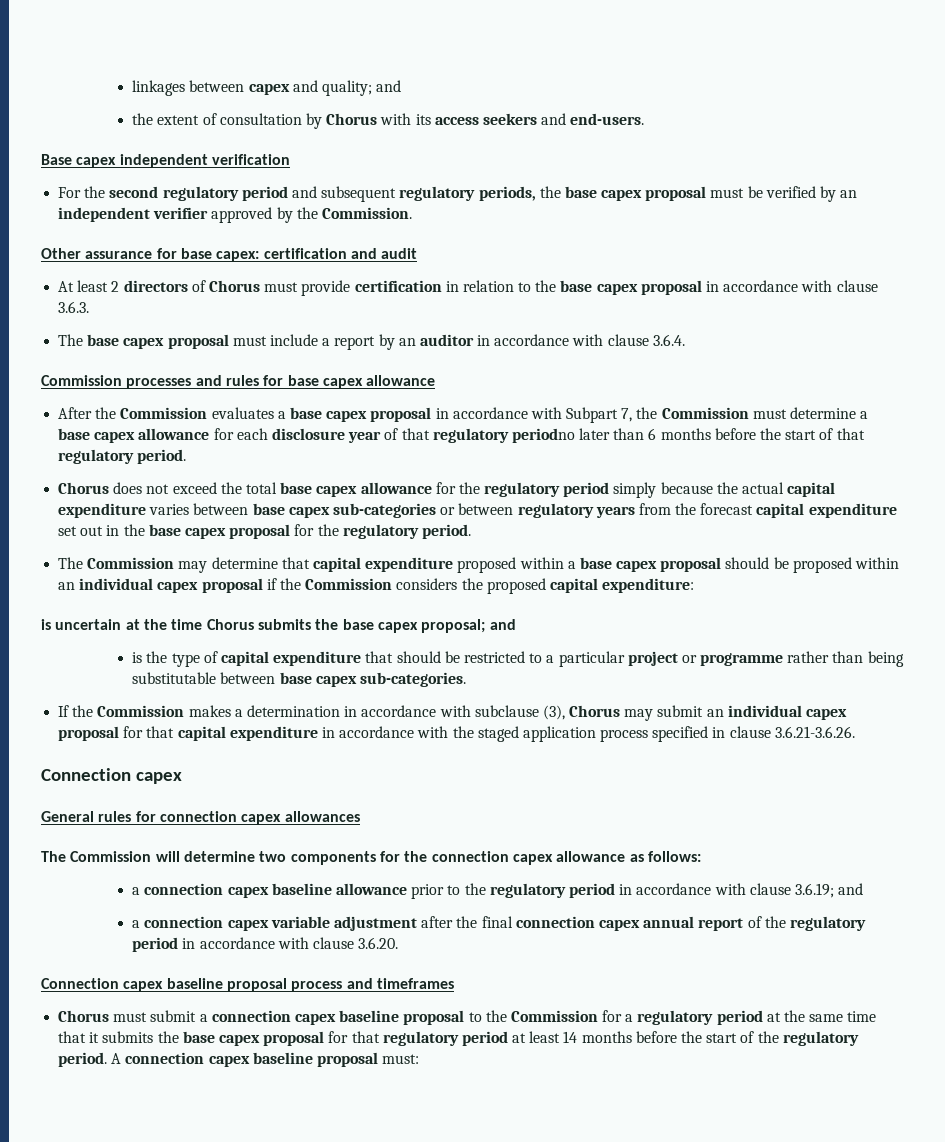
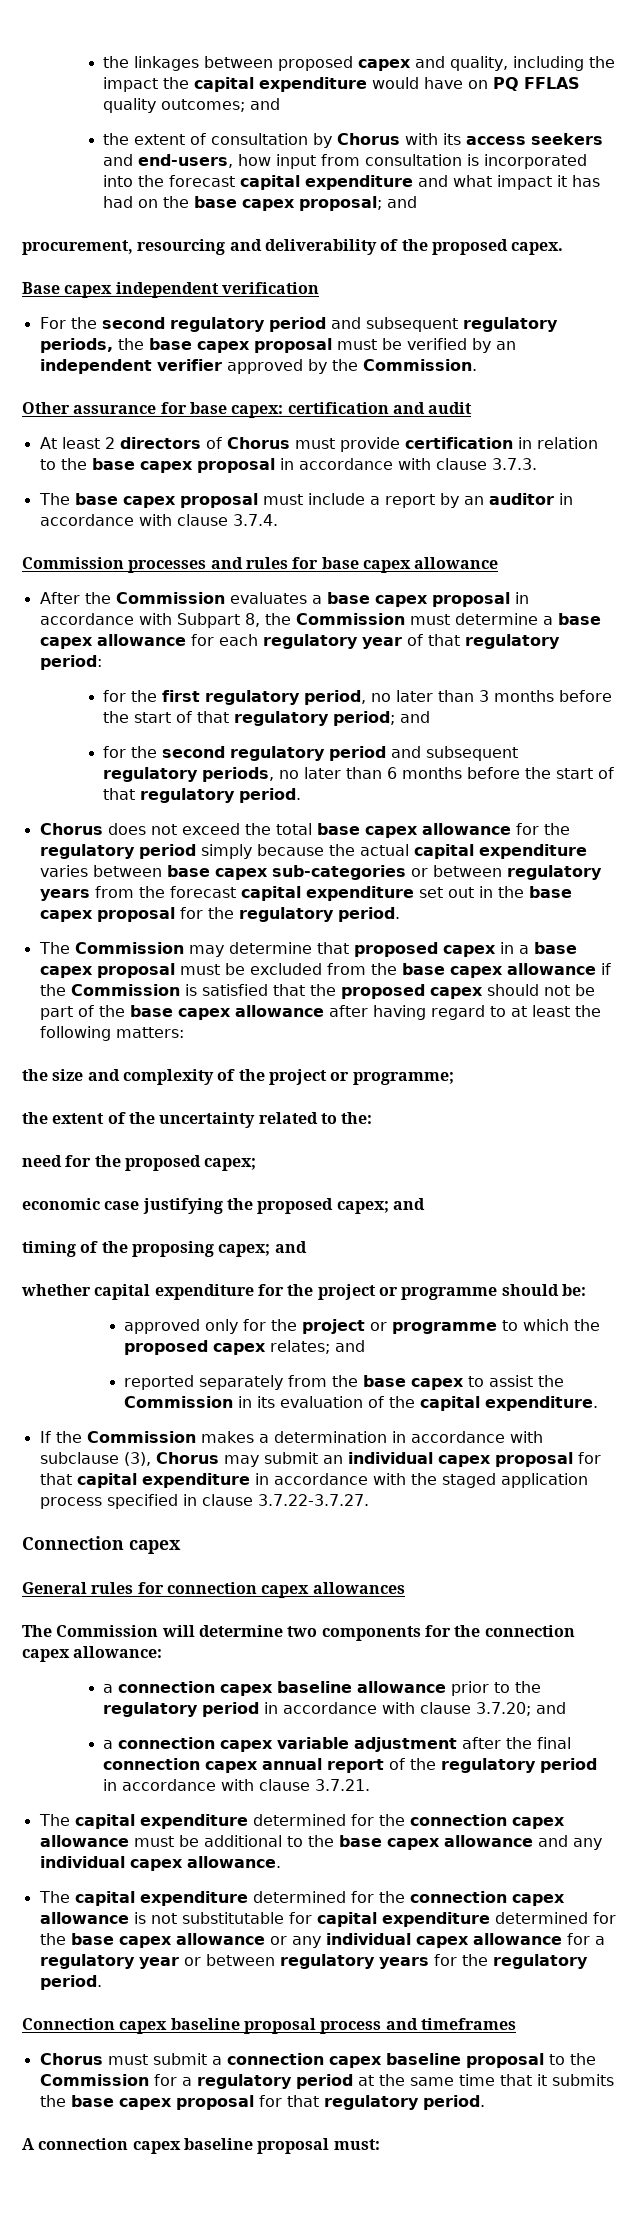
- linkages between capex and quality; and
+ the linkages between proposed capex and quality, including the impact the capital expenditure would have on PQ FFLAS quality outcomes; and
- the extent of consultation by Chorus with its access seekers and end-users.
+ the extent of consultation by Chorus with its access seekers and end-users, how input from consultation is incorporated into the forecast capital expenditure and what impact it has had on the base capex proposal; and
+ procurement, resourcing and deliverability of the proposed capex.
- At least 2 directors of Chorus must provide certification in relation to the base capex proposal in accordance with clause 3.6.3.
+ At least 2 directors of Chorus must provide certification in relation to the base capex proposal in accordance with clause 3.7.3.
- The base capex proposal must include a report by an auditor in accordance with clause 3.6.4.
+ The base capex proposal must include a report by an auditor in accordance with clause 3.7.4.
- After the Commission evaluates a base capex proposal in accordance with Subpart 7, the Commission must determine a base capex allowance for each disclosure year of that regulatory periodno later than 6 months before the start of that regulatory period.
+ After the Commission evaluates a base capex proposal in accordance with Subpart 8, the Commission must determine a base capex allowance for each regulatory year of that regulatory period:
+ for the first regulatory period, no later than 3 months before the start of that regulatory period; and
+ for the second regulatory period and subsequent regulatory periods, no later than 6 months before the start of that regulatory period.
- The Commission may determine that capital expenditure proposed within a base capex proposal should be proposed within an individual capex proposal if the Commission considers the proposed capital expenditure:
- is uncertain at the time Chorus submits the base capex proposal; and
- is the type of capital expenditure that should be restricted to a particular project or programme rather than being substitutable between base capex sub-categories.
+ The Commission may determine that proposed capex in a base capex proposal must be excluded from the base capex allowance if the Commission is satisfied that the proposed capex should not be part of the base capex allowance after having regard to at least the following matters:
+ the size and complexity of the project or programme;
+ the extent of the uncertainty related to the:
+ need for the proposed capex;
+ economic case justifying the proposed capex; and
+ timing of the proposing capex; and
+ whether capital expenditure for the project or programme should be:
+ approved only for the project or programme to which the proposed capex relates; and
+ reported separately from the base capex to assist the Commission in its evaluation of the capital expenditure.
- If the Commission makes a determination in accordance with subclause (3), Chorus may submit an individual capex proposal for that capital expenditure in accordance with the staged application process specified in clause 3.6.21-3.6.26.
+ If the Commission makes a determination in accordance with subclause (3), Chorus may submit an individual capex proposal for that capital expenditure in accordance with the staged application process specified in clause 3.7.22-3.7.27.
- The Commission will determine two components for the connection capex allowance as follows:
+ The Commission will determine two components for the connection capex allowance:
- a connection capex baseline allowance prior to the regulatory period in accordance with clause 3.6.19; and
+ a connection capex baseline allowance prior to the regulatory period in accordance with clause 3.7.20; and
- a connection capex variable adjustment after the final connection capex annual report of the regulatory period in accordance with clause 3.6.20.
+ a connection capex variable adjustment after the final connection capex annual report of the regulatory period in accordance with clause 3.7.21.
+ The capital expenditure determined for the connection capex allowance must be additional to the base capex allowance and any individual capex allowance.
+ The capital expenditure determined for the connection capex allowance is not substitutable for capital expenditure determined for the base capex allowance or any individual capex allowance for a regulatory year or between regulatory years for the regulatory period.
- Chorus must submit a connection capex baseline proposal to the Commission for a regulatory period at the same time that it submits the base capex proposal for that regulatory period at least 14 months before the start of the regulatory period. A connection capex baseline proposal must:
+ Chorus must submit a connection capex baseline proposal to the Commission for a regulatory period at the same time that it submits the base capex proposal for that regulatory period.
+ A connection capex baseline proposal must:

